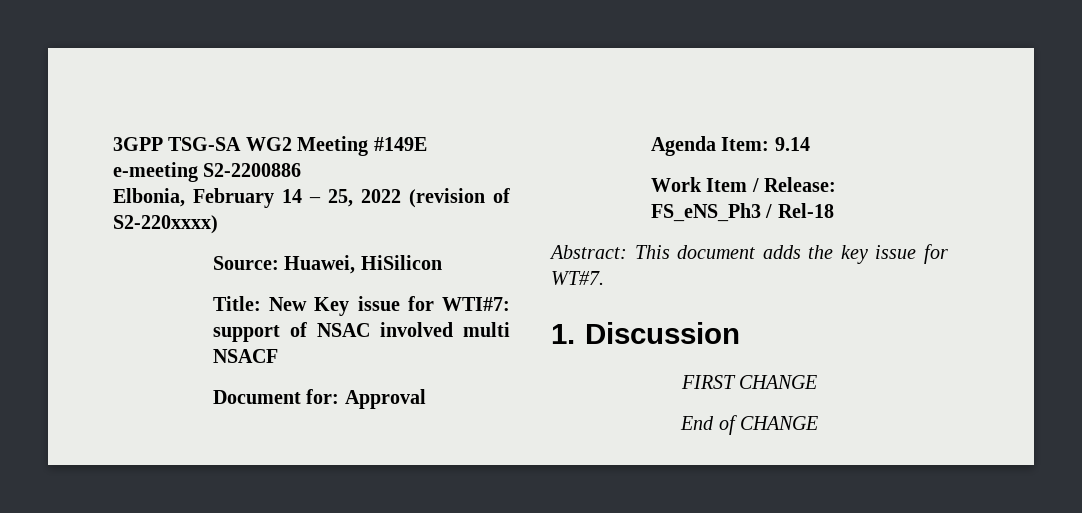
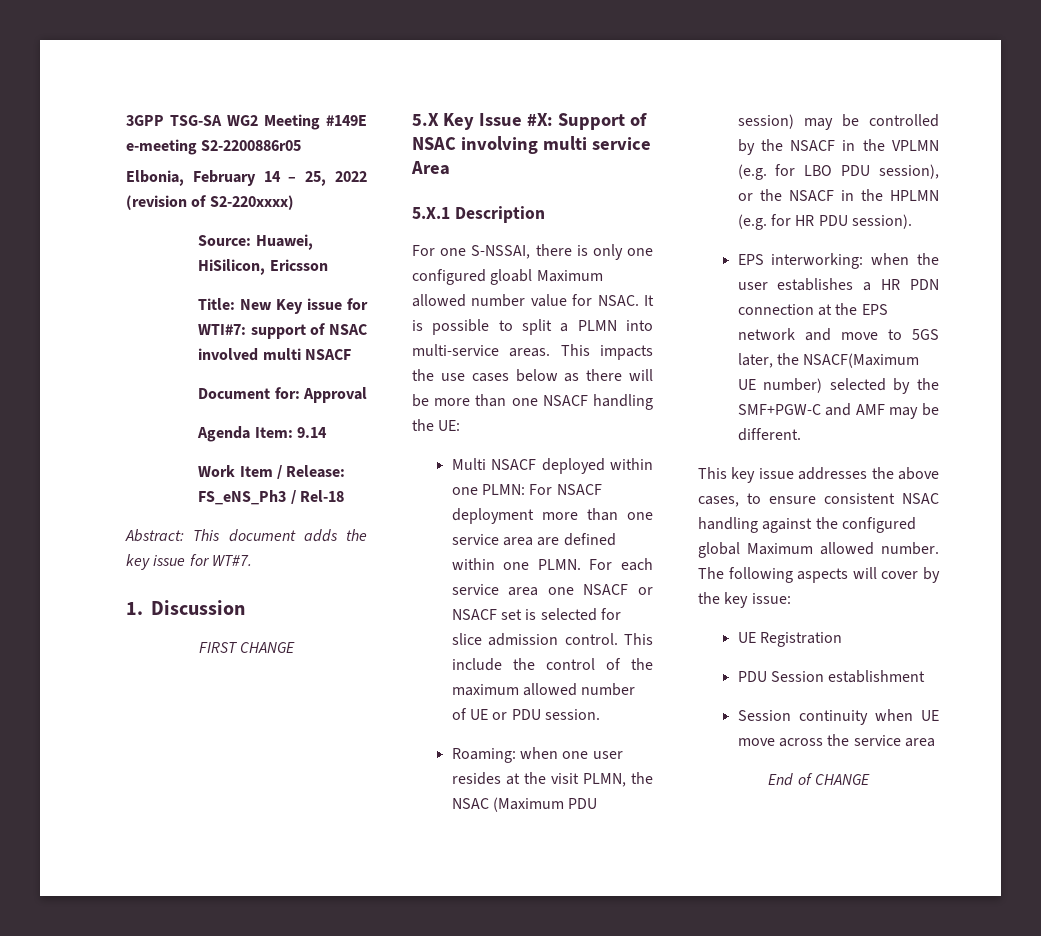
- 3GPP TSG-SA WG2 Meeting #149E e-meeting S2-2200886
+ 3GPP TSG-SA WG2 Meeting #149E e-meeting S2-2200886r05
- Source: Huawei, HiSilicon
+ Source: Huawei, HiSilicon, Ericsson
+ 5.X Key Issue #X: Support of NSAC involving multi service Area
+ 5.X.1 Description
+ For one S-NSSAI, there is only one configured gloabl Maximum allowed number value for NSAC. It is possible to split a PLMN into multi-service areas. This impacts the use cases below as there will be more than one NSACF handling the UE:
+ Multi NSACF deployed within one PLMN: For NSACF deployment more than one service area are defined within one PLMN. For each service area one NSACF or NSACF set is selected for slice admission control. This include the control of the maximum allowed number of UE or PDU session.
+ Roaming: when one user resides at the visit PLMN, the NSAC (Maximum PDU session) may be controlled by the NSACF in the VPLMN (e.g. for LBO PDU session), or the NSACF in the HPLMN (e.g. for HR PDU session).
+ EPS interworking: when the user establishes a HR PDN connection at the EPS network and move to 5GS later, the NSACF(Maximum UE number) selected by the SMF+PGW-C and AMF may be different.
+ This key issue addresses the above cases, to ensure consistent NSAC handling against the configured global Maximum allowed number. The following aspects will cover by the key issue:
+ UE Registration
+ PDU Session establishment
+ Session continuity when UE move across the service area

